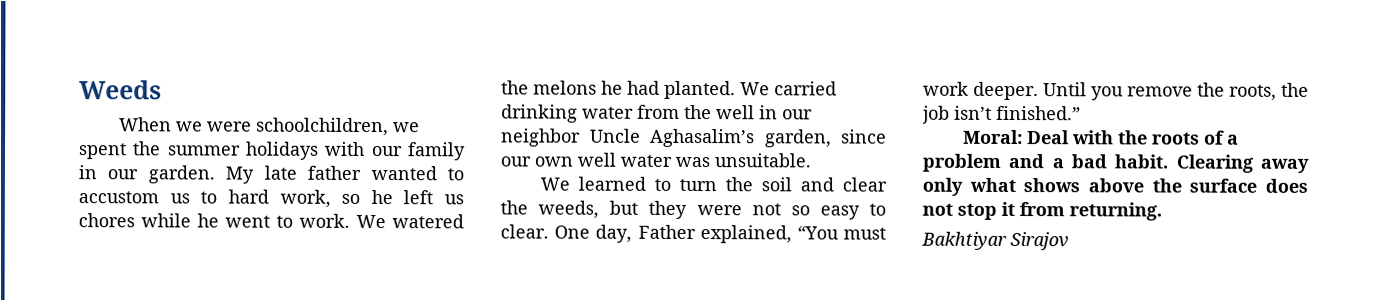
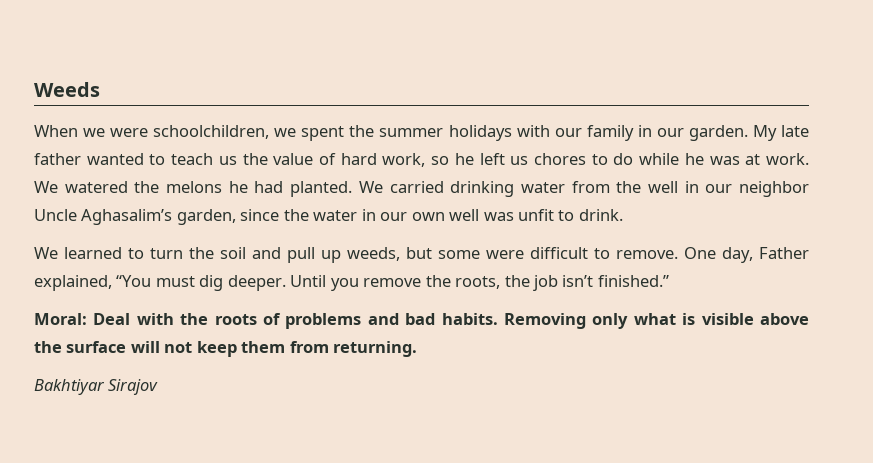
- My late father wanted to accustom us to hard work, so he left us chores while he went to work.
+ My late father wanted to teach us the value of hard work, so he left us chores to do while he was at work.
- We carried drinking water from the well in our neighbor Uncle Aghasalim’s garden, since our own well water was unsuitable.
+ We carried drinking water from the well in our neighbor Uncle Aghasalim’s garden, since the water in our own well was unfit to drink.
- We learned to turn the soil and clear the weeds, but they were not so easy to clear.
+ We learned to turn the soil and pull up weeds, but some were difficult to remove.
- One day, Father explained, “You must work deeper.
+ One day, Father explained, “You must dig deeper.
- Moral: Deal with the roots of a problem and a bad habit. Clearing away only what shows above the surface does not stop it from returning.
+ Moral: Deal with the roots of problems and bad habits. Removing only what is visible above the surface will not keep them from returning.

